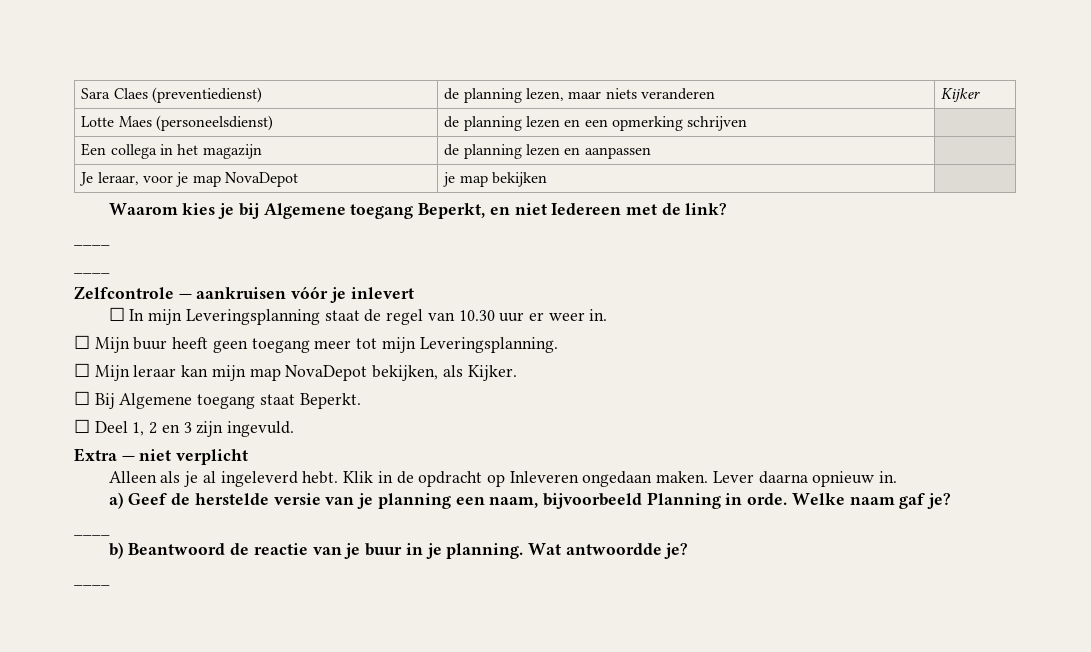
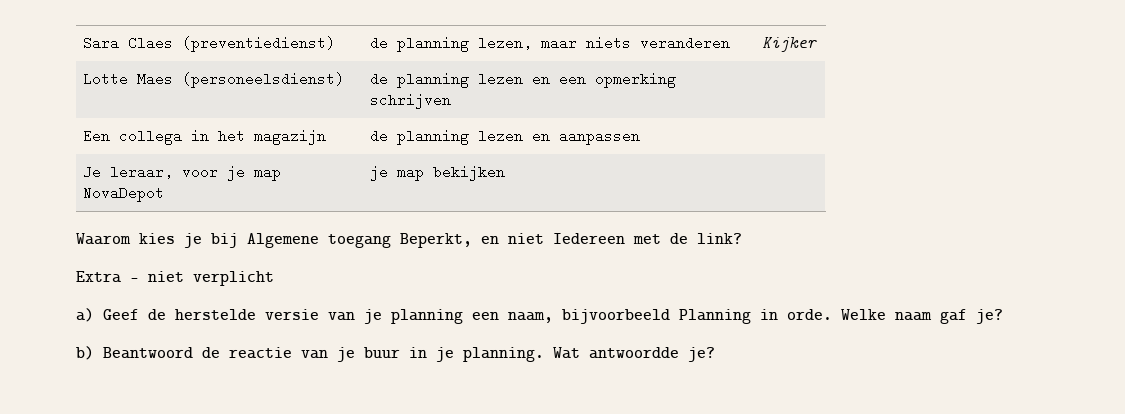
  Waarom kies je bij Algemene toegang Beperkt, en niet Iedereen met de link?
- ____
- ____
- Zelfcontrole — aankruisen vóór je inlevert
- ☐ In mijn Leveringsplanning staat de regel van 10.30 uur er weer in.
- ☐ Mijn buur heeft geen toegang meer tot mijn Leveringsplanning.
- ☐ Mijn leraar kan mijn map NovaDepot bekijken, als Kijker.
- ☐ Bij Algemene toegang staat Beperkt.
- ☐ Deel 1, 2 en 3 zijn ingevuld.
  Extra — niet verplicht
- Alleen als je al ingeleverd hebt. Klik in de opdracht op Inleveren ongedaan maken. Lever daarna opnieuw in.
  Welke naam gaf je?
- ____
  Wat antwoordde je?
- ____

